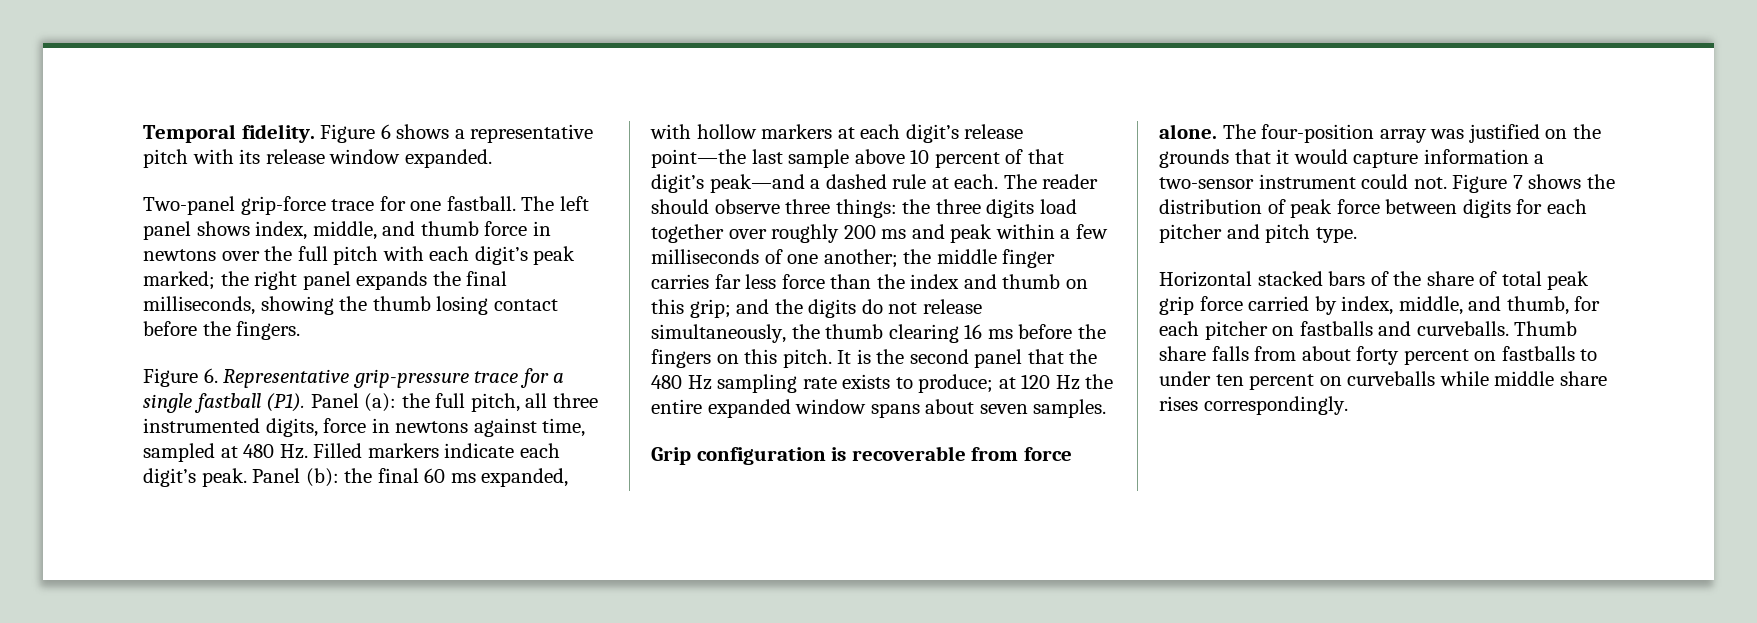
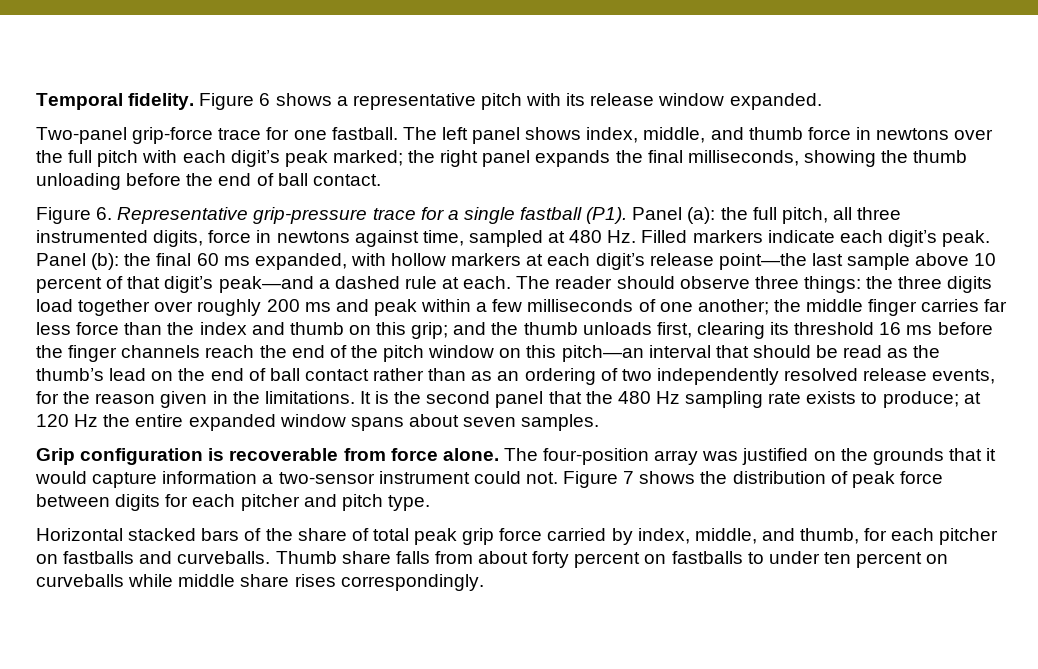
- The left panel shows index, middle, and thumb force in newtons over the full pitch with each digit’s peak marked; the right panel expands the final milliseconds, showing the thumb losing contact before the fingers.
+ The left panel shows index, middle, and thumb force in newtons over the full pitch with each digit’s peak marked; the right panel expands the final milliseconds, showing the thumb unloading before the end of ball contact.
- The reader should observe three things: the three digits load together over roughly 200 ms and peak within a few milliseconds of one another; the middle finger carries far less force than the index and thumb on this grip; and the digits do not release simultaneously, the thumb clearing 16 ms before the fingers on this pitch.
+ The reader should observe three things: the three digits load together over roughly 200 ms and peak within a few milliseconds of one another; the middle finger carries far less force than the index and thumb on this grip; and the thumb unloads first, clearing its threshold 16 ms before the finger channels reach the end of the pitch window on this pitch—an interval that should be read as the thumb’s lead on the end of ball contact rather than as an ordering of two independently resolved release events, for the reason given in the limitations.

